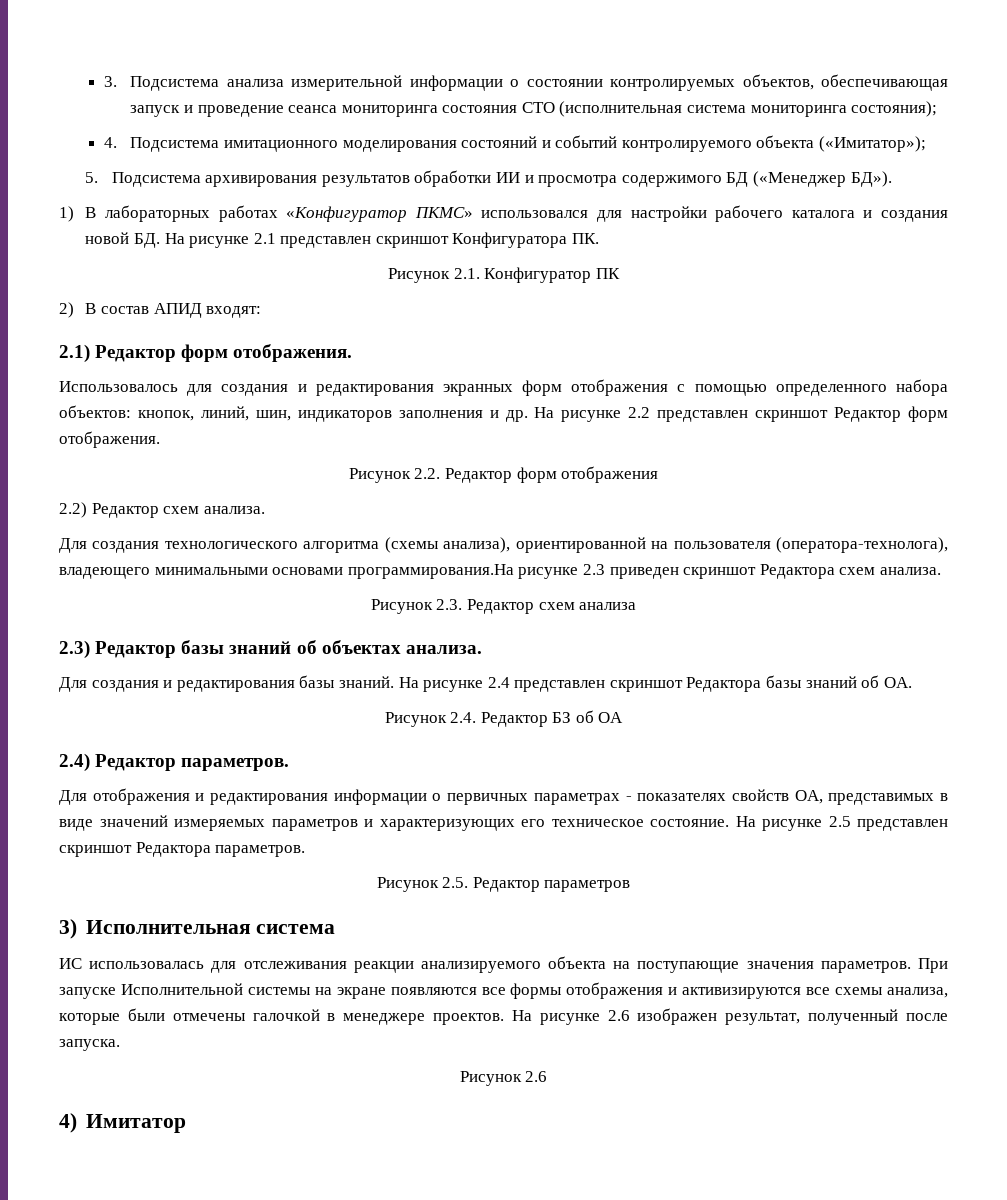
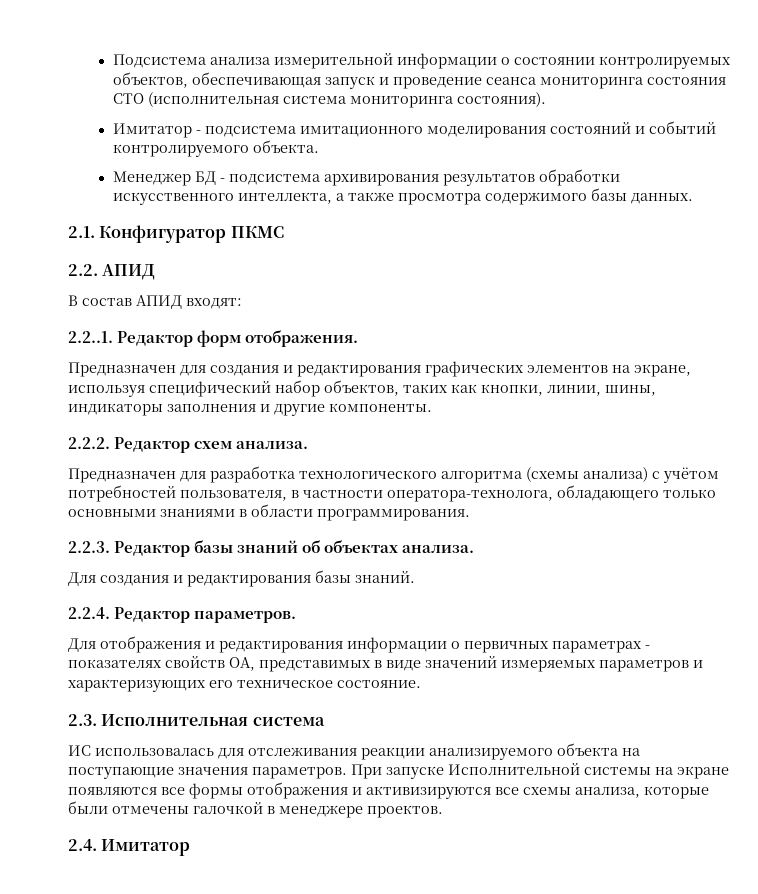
- 3. Подсистема анализа измерительной информации о состоянии контролируемых объектов, обеспечивающая запуск и проведение сеанса мониторинга состояния СТО (исполнительная система мониторинга состояния);
- 4. Подсистема имитационного моделирования состояний и событий контролируемого объекта («Имитатор»);
- 5. Подсистема архивирования результатов обработки ИИ и просмотра содержимого БД («Менеджер БД»).
- 1) В лабораторных работах «Конфигуратор ПКМС» использовался для настройки рабочего каталога и создания новой БД. На рисунке 2.1 представлен скриншот Конфигуратора ПК.
- Рисунок 2.1. Конфигуратор ПК
- 2) В состав АПИД входят:
+ Подсистема анализа измерительной информации о состоянии контролируемых объектов, обеспечивающая запуск и проведение сеанса мониторинга состояния СТО (исполнительная система мониторинга состояния).
+ Имитатор - подсистема имитационного моделирования состояний и событий контролируемого объекта.
+ Менеджер БД - подсистема архивирования результатов обработки искусственного интеллекта, а также просмотра содержимого базы данных.
+ 2.1. Конфигуратор ПКМС
+ 2.2. АПИД
+ В состав АПИД входят:
- 2.1) Редактор форм отображения.
- Использовалось для создания и редактирования экранных форм отображения с помощью определенного набора объектов: кнопок, линий, шин, индикаторов заполнения и др. На рисунке 2.2 представлен скриншот Редактор форм отображения.
- Рисунок 2.2. Редактор форм отображения
- 2.2) Редактор схем анализа.
- Для создания технологического алгоритма (схемы анализа), ориентированной на пользователя (оператора-технолога), владеющего минимальными основами программирования.На рисунке 2.3 приведен скриншот Редактора схем анализа.
- Рисунок 2.3. Редактор схем анализа
- 2.3) Редактор базы знаний об объектах анализа.
+ 2.2..1. Редактор форм отображения.
+ Предназначен для создания и редактирования графических элементов на экране, используя специфический набор объектов, таких как кнопки, линии, шины, индикаторы заполнения и другие компоненты.
+ 2.2.2. Редактор схем анализа.
+ Предназначен для разработка технологического алгоритма (схемы анализа) с учётом потребностей пользователя, в частности оператора-технолога, обладающего только основными знаниями в области программирования.
+ 2.2.3. Редактор базы знаний об объектах анализа.
- Для создания и редактирования базы знаний. На рисунке 2.4 представлен скриншот Редактора базы знаний об ОА.
- Рисунок 2.4. Редактор БЗ об ОА
- 2.4) Редактор параметров.
+ Для создания и редактирования базы знаний.
+ 2.2.4. Редактор параметров.
- Для отображения и редактирования информации о первичных параметрах - показателях свойств ОА, представимых в виде значений измеряемых параметров и характеризующих его техническое состояние. На рисунке 2.5 представлен скриншот Редактора параметров.
- Рисунок 2.5. Редактор параметров
- 3) Исполнительная система
+ Для отображения и редактирования информации о первичных параметрах - показателях свойств ОА, представимых в виде значений измеряемых параметров и характеризующих его техническое состояние.
+ 2.3. Исполнительная система
- При запуске Исполнительной системы на экране появляются все формы отображения и активизируются все схемы анализа, которые были отмечены галочкой в менеджере проектов. На рисунке 2.6 изображен результат, полученный после запуска.
- Рисунок 2.6
- 4) Имитатор
+ При запуске Исполнительной системы на экране появляются все формы отображения и активизируются все схемы анализа, которые были отмечены галочкой в менеджере проектов.
+ 2.4. Имитатор

